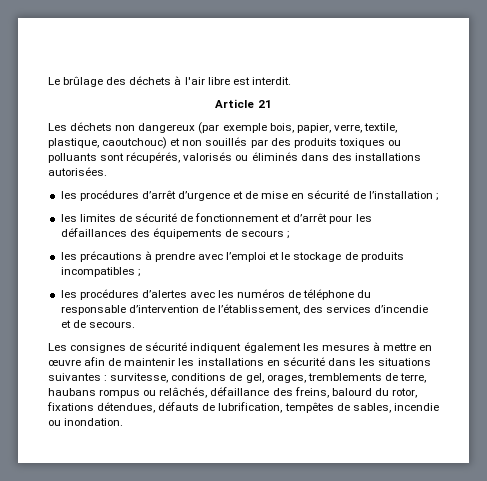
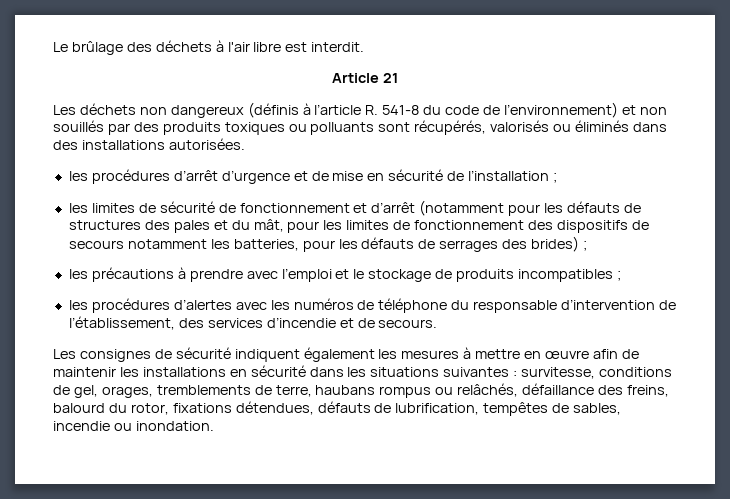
- Les déchets non dangereux (par exemple bois, papier, verre, textile, plastique, caoutchouc) et non souillés par des produits toxiques ou polluants sont récupérés, valorisés ou éliminés dans des installations autorisées.
+ Les déchets non dangereux (définis à l’article R. 541-8 du code de l’environnement) et non souillés par des produits toxiques ou polluants sont récupérés, valorisés ou éliminés dans des installations autorisées.
- les limites de sécurité de fonctionnement et d’arrêt pour les défaillances des équipements de secours ;
+ les limites de sécurité de fonctionnement et d’arrêt (notamment pour les défauts de structures des pales et du mât, pour les limites de fonctionnement des dispositifs de secours notamment les batteries, pour les défauts de serrages des brides) ;

